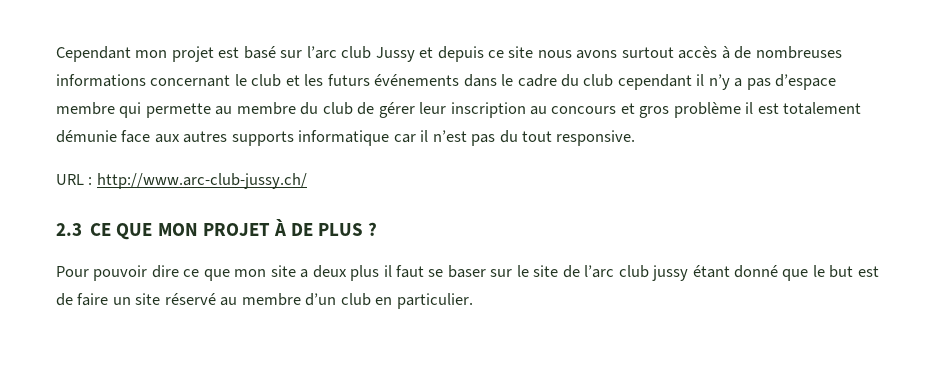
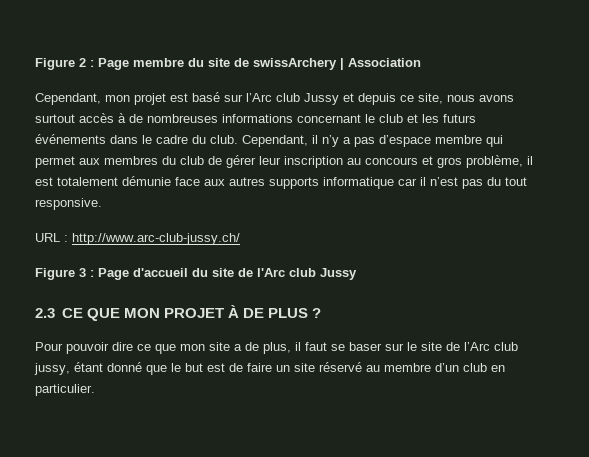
- Cependant mon projet est basé sur l’arc club Jussy et depuis ce site nous avons surtout accès à de nombreuses informations concernant le club et les futurs événements dans le cadre du club cependant il n’y a pas d’espace membre qui permette au membre du club de gérer leur inscription au concours et gros problème il est totalement démunie face aux autres supports informatique car il n’est pas du tout responsive.
+ Figure 2 : Page membre du site de swissArchery | Association
+ Cependant, mon projet est basé sur l’Arc club Jussy et depuis ce site, nous avons surtout accès à de nombreuses informations concernant le club et les futurs événements dans le cadre du club. Cependant, il n’y a pas d’espace membre qui permet aux membres du club de gérer leur inscription au concours et gros problème, il est totalement démunie face aux autres supports informatique car il n’est pas du tout responsive.
+ Figure 3 : Page d'accueil du site de l'Arc club Jussy
- Pour pouvoir dire ce que mon site a deux plus il faut se baser sur le site de l’arc club jussy étant donné que le but est de faire un site réservé au membre d’un club en particulier.
+ Pour pouvoir dire ce que mon site a de plus, il faut se baser sur le site de l’Arc club jussy, étant donné que le but est de faire un site réservé au membre d’un club en particulier.

